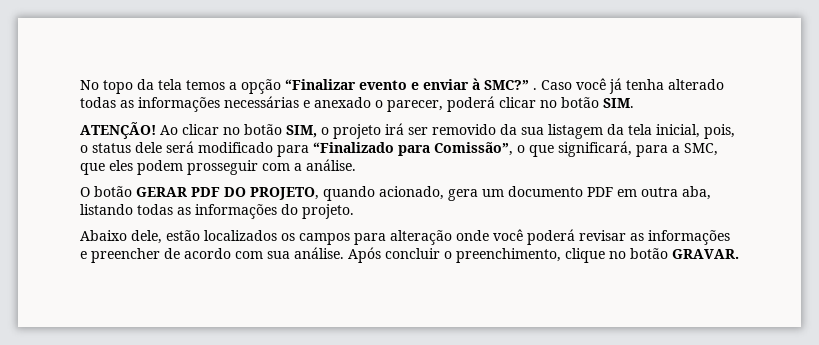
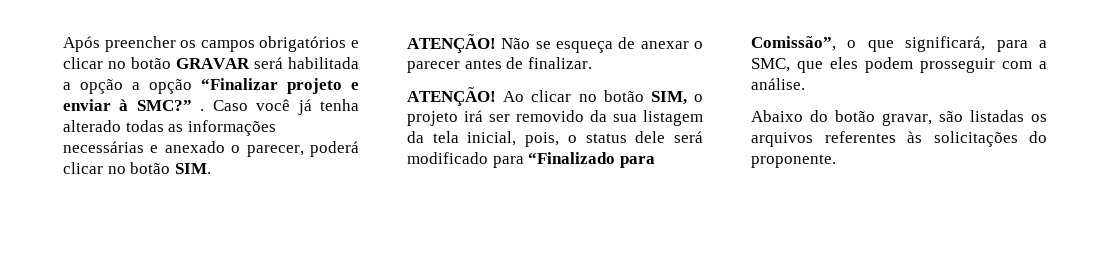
- No topo da tela temos a opção “Finalizar evento e enviar à SMC?” .
+ Após preencher os campos obrigatórios e clicar no botão GRAVAR será habilitada a opção a opção “Finalizar projeto e enviar à SMC?” .
+ ATENÇÃO! Não se esqueça de anexar o parecer antes de finalizar.
- O botão GERAR PDF DO PROJETO, quando acionado, gera um documento PDF em outra aba, listando todas as informações do projeto.
- Abaixo dele, estão localizados os campos para alteração onde você poderá revisar as informações e preencher de acordo com sua análise. Após concluir o preenchimento, clique no botão GRAVAR.
+ Abaixo do botão gravar, são listadas os arquivos referentes às solicitações do proponente.

